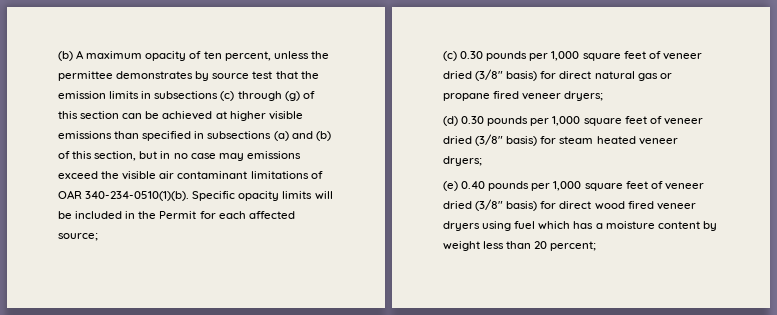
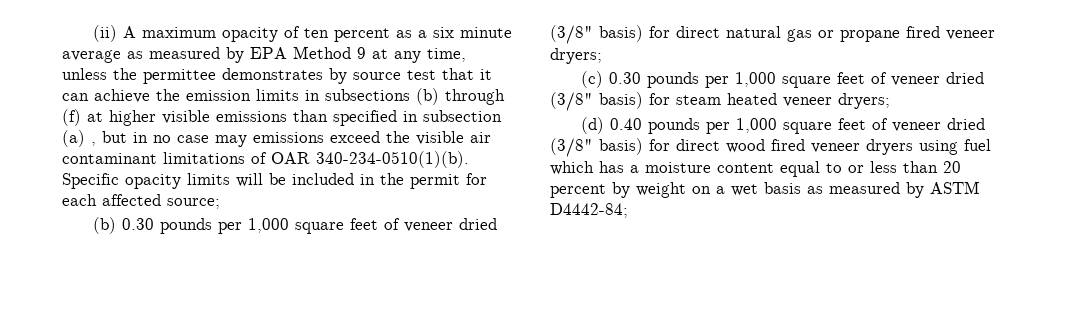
- (b) A maximum opacity of ten percent, unless the permittee demonstrates by source test that the emission limits in subsections (c) through (g) of this section can be achieved at higher visible emissions than specified in subsections (a) and (b) of this section, but in no case may emissions exceed the visible air contaminant limitations of OAR 340-234-0510(1)(b).
+ (ii) A maximum opacity of ten percent as a six minute average as measured by EPA Method 9 at any time, unless the permittee demonstrates by source test that it can achieve the emission limits in subsections (b) through (f) at higher visible emissions than specified in subsection (a) , but in no case may emissions exceed the visible air contaminant limitations of OAR 340-234-0510(1)(b).
- Specific opacity limits will be included in the Permit for each affected source;
+ Specific opacity limits will be included in the permit for each affected source;
- (c) 0.30 pounds per 1,000 square feet of veneer dried (3/8" basis) for direct natural gas or propane fired veneer dryers;
+ (b) 0.30 pounds per 1,000 square feet of veneer dried (3/8" basis) for direct natural gas or propane fired veneer dryers;
- (d) 0.30 pounds per 1,000 square feet of veneer dried (3/8" basis) for steam heated veneer dryers;
+ (c) 0.30 pounds per 1,000 square feet of veneer dried (3/8" basis) for steam heated veneer dryers;
- (e) 0.40 pounds per 1,000 square feet of veneer dried (3/8" basis) for direct wood fired veneer dryers using fuel which has a moisture content by weight less than 20 percent;
+ (d) 0.40 pounds per 1,000 square feet of veneer dried (3/8" basis) for direct wood fired veneer dryers using fuel which has a moisture content equal to or less than 20 percent by weight on a wet basis as measured by ASTM D4442-84;

